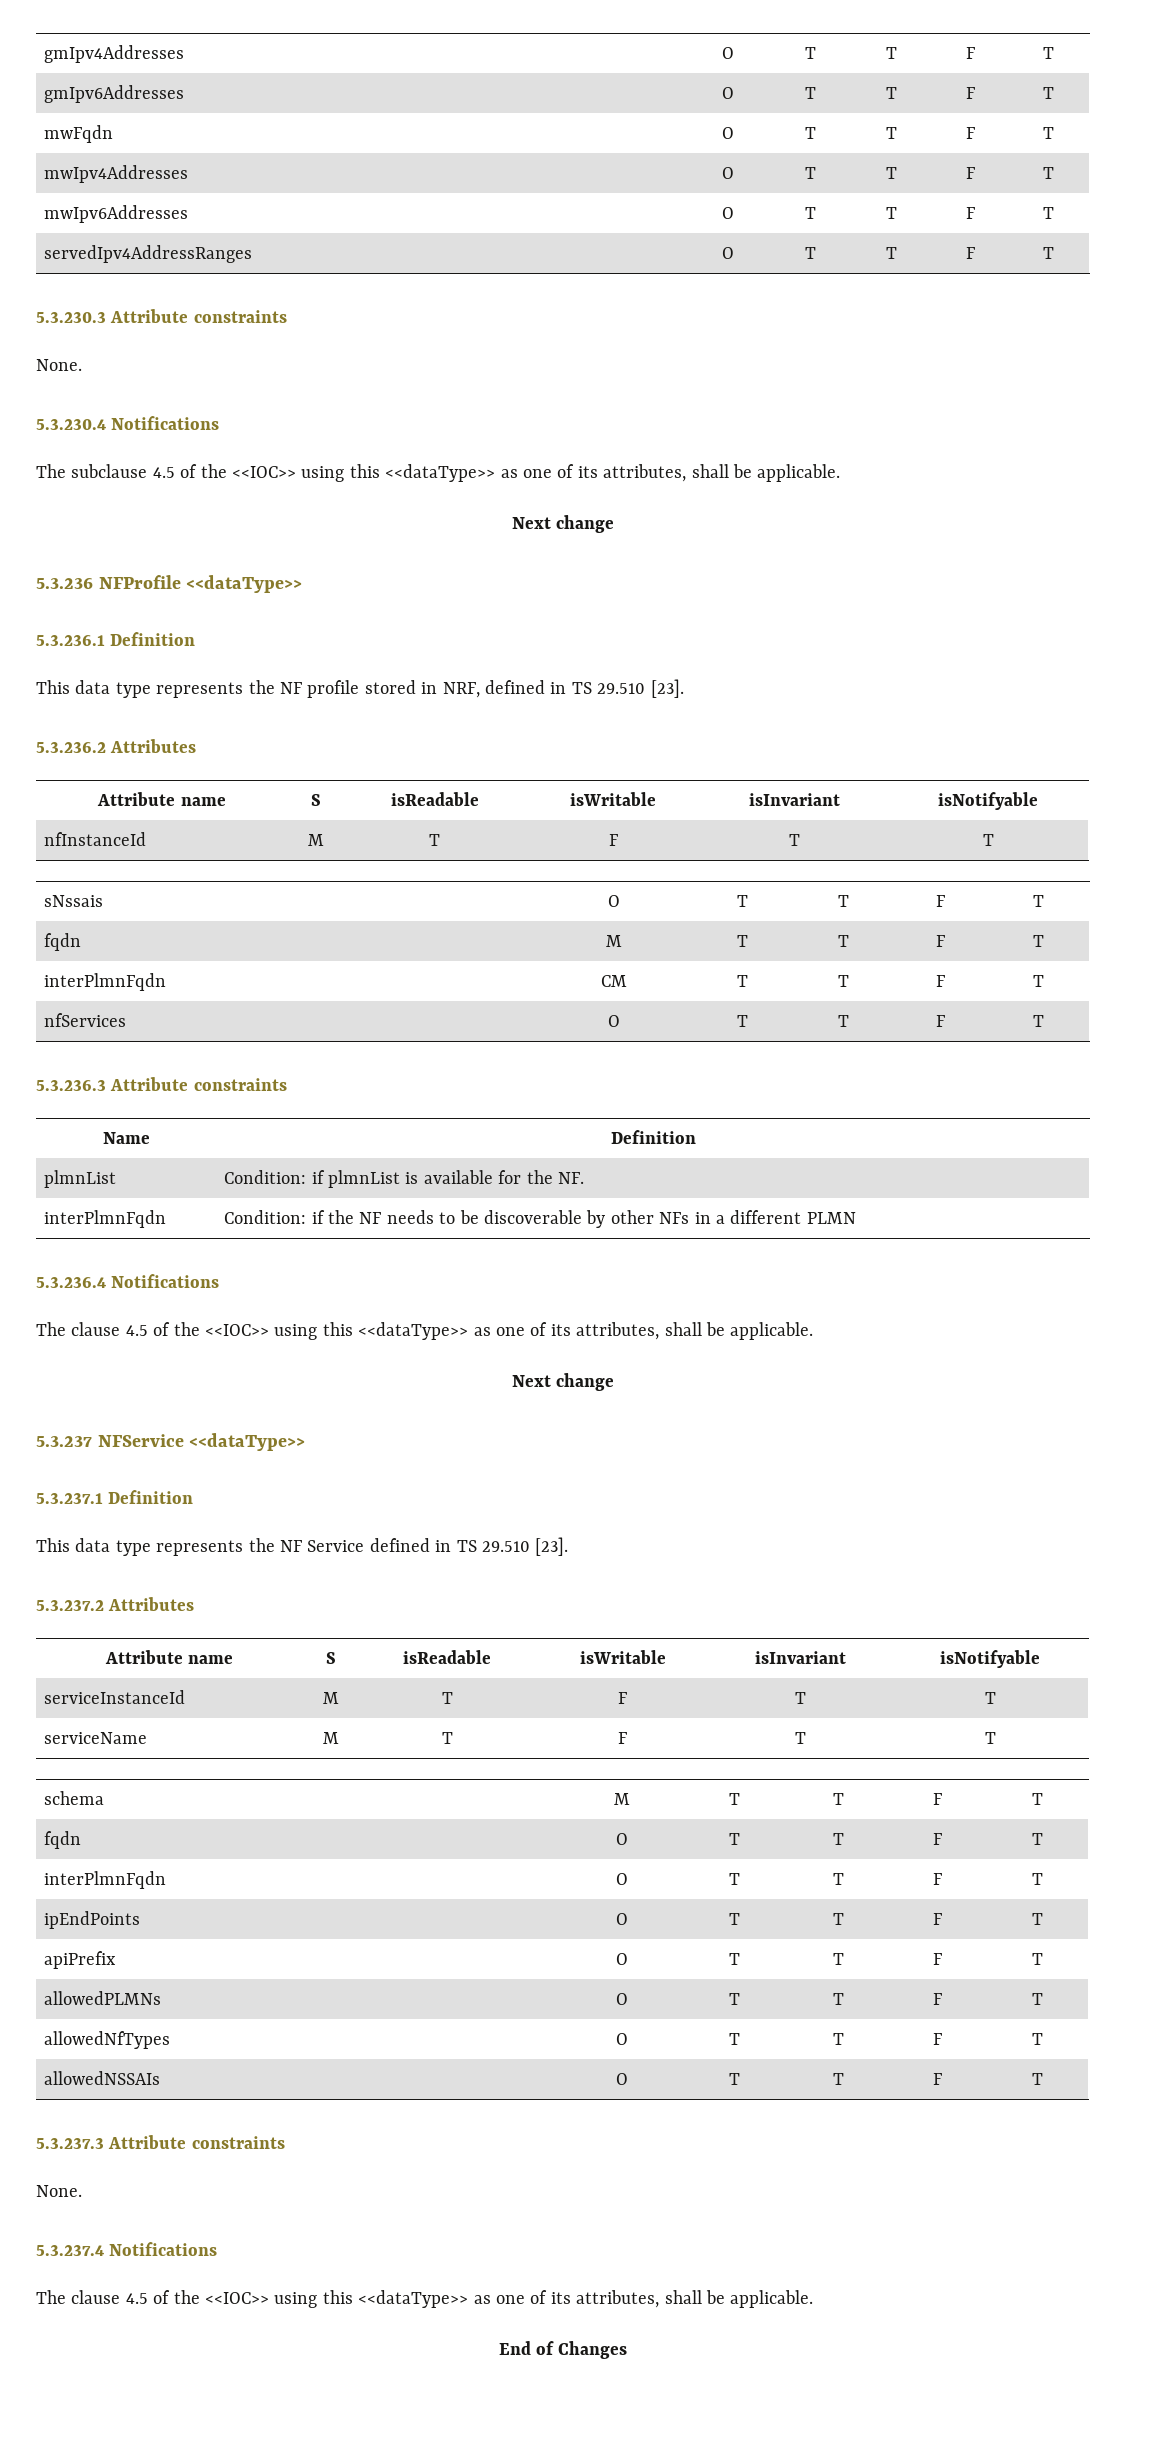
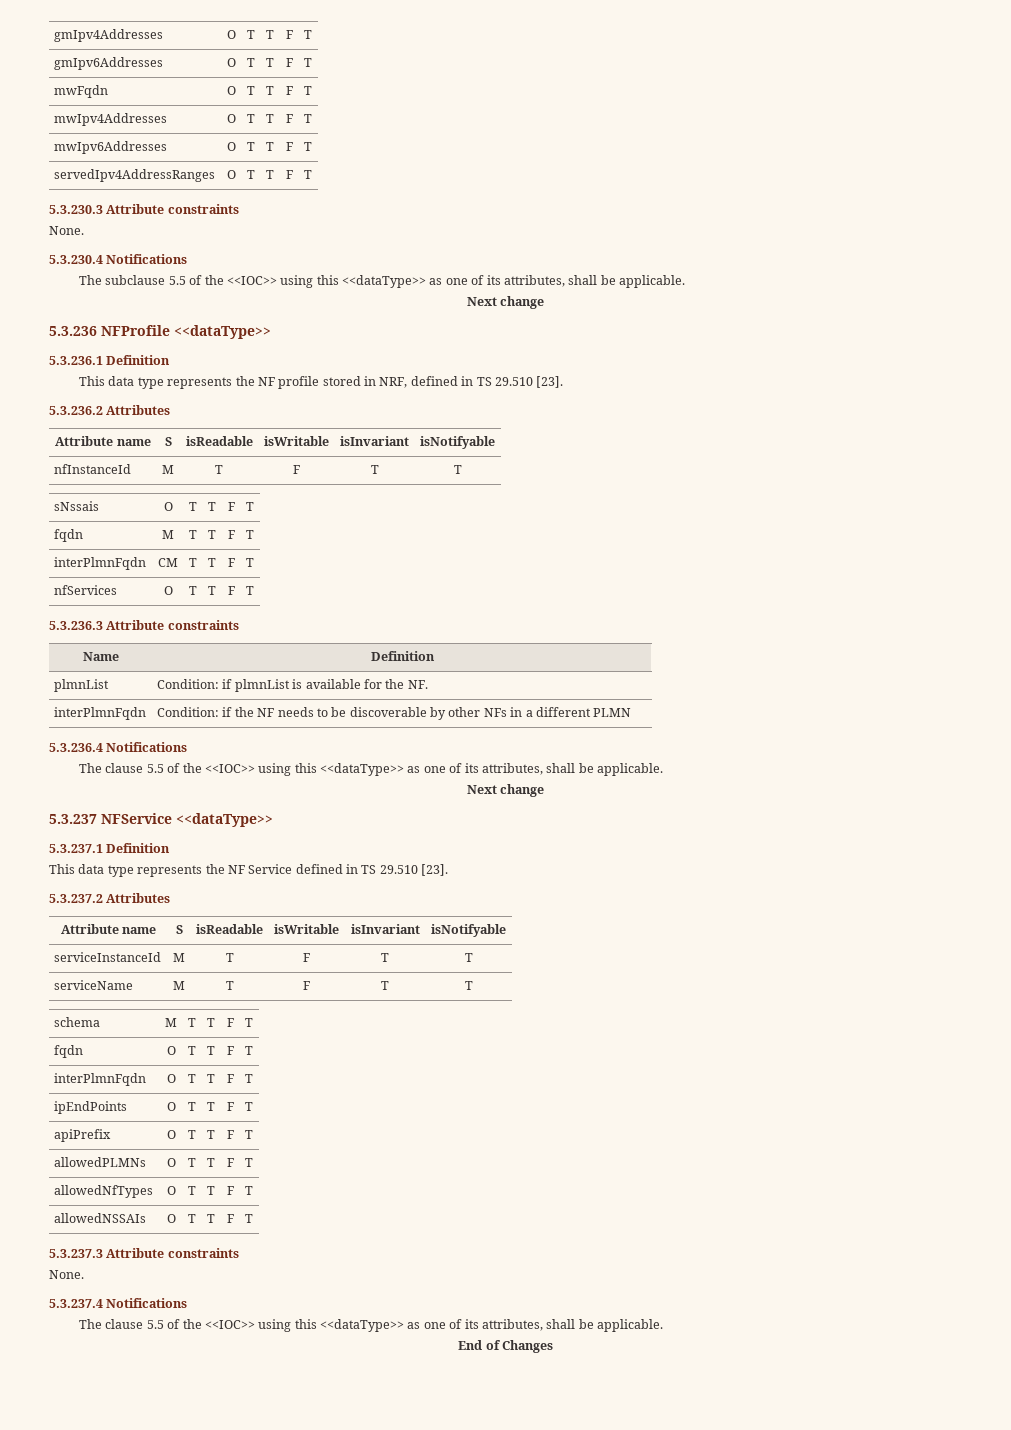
- The subclause 4.5 of the <<IOC>> using this <<dataType>> as one of its attributes, shall be applicable.
+ The subclause 5.5 of the <<IOC>> using this <<dataType>> as one of its attributes, shall be applicable.
  5.3.236.4 Notifications
- The clause 4.5 of the <<IOC>> using this <<dataType>> as one of its attributes, shall be applicable.
+ The clause 5.5 of the <<IOC>> using this <<dataType>> as one of its attributes, shall be applicable.
  5.3.237.4 Notifications
- The clause 4.5 of the <<IOC>> using this <<dataType>> as one of its attributes, shall be applicable.
+ The clause 5.5 of the <<IOC>> using this <<dataType>> as one of its attributes, shall be applicable.

